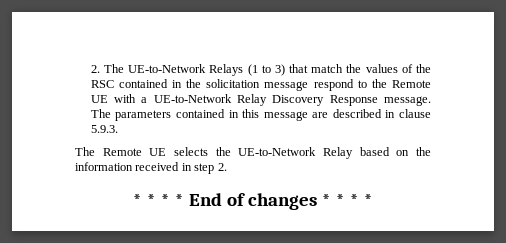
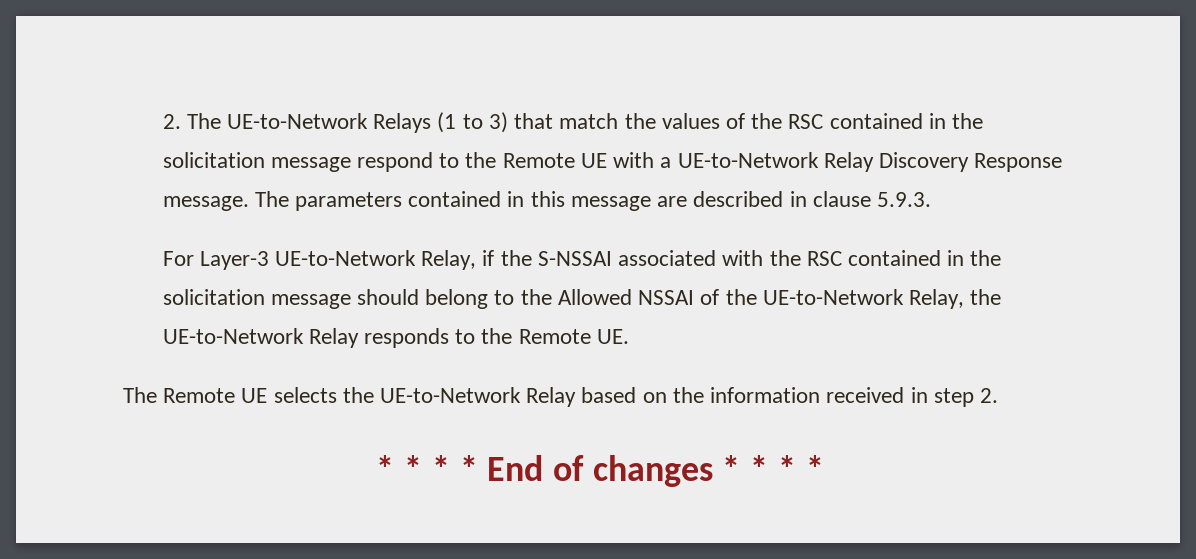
+ For Layer-3 UE-to-Network Relay, if the S-NSSAI associated with the RSC contained in the solicitation message should belong to the Allowed NSSAI of the UE-to-Network Relay, the UE-to-Network Relay responds to the Remote UE.

